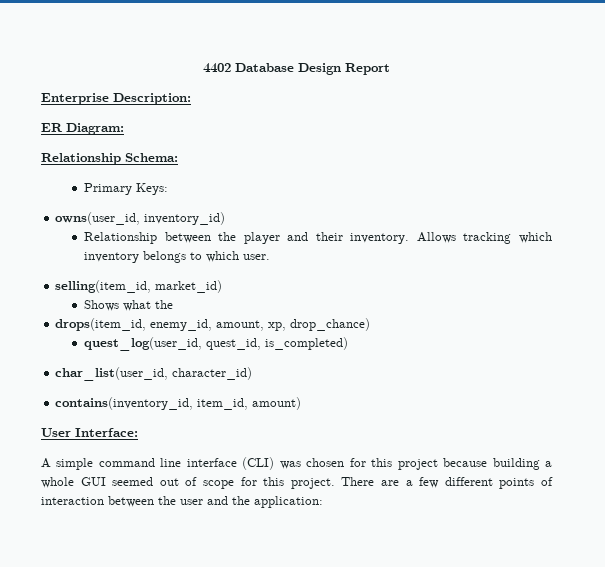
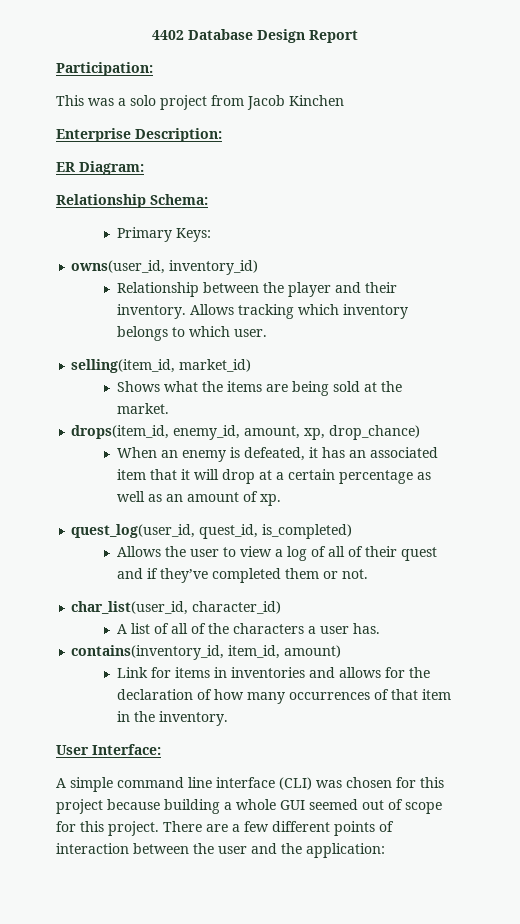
+ Participation:
+ This was a solo project from Jacob Kinchen
- Shows what the
+ Shows what the items are being sold at the market.
+ When an enemy is defeated, it has an associated item that it will drop at a certain percentage as well as an amount of xp.
  quest_log(user_id, quest_id, is_completed)
+ Allows the user to view a log of all of their quest and if they’ve completed them or not.
  char_list(user_id, character_id)
+ A list of all of the characters a user has.
  contains(inventory_id, item_id, amount)
+ Link for items in inventories and allows for the declaration of how many occurrences of that item in the inventory.

